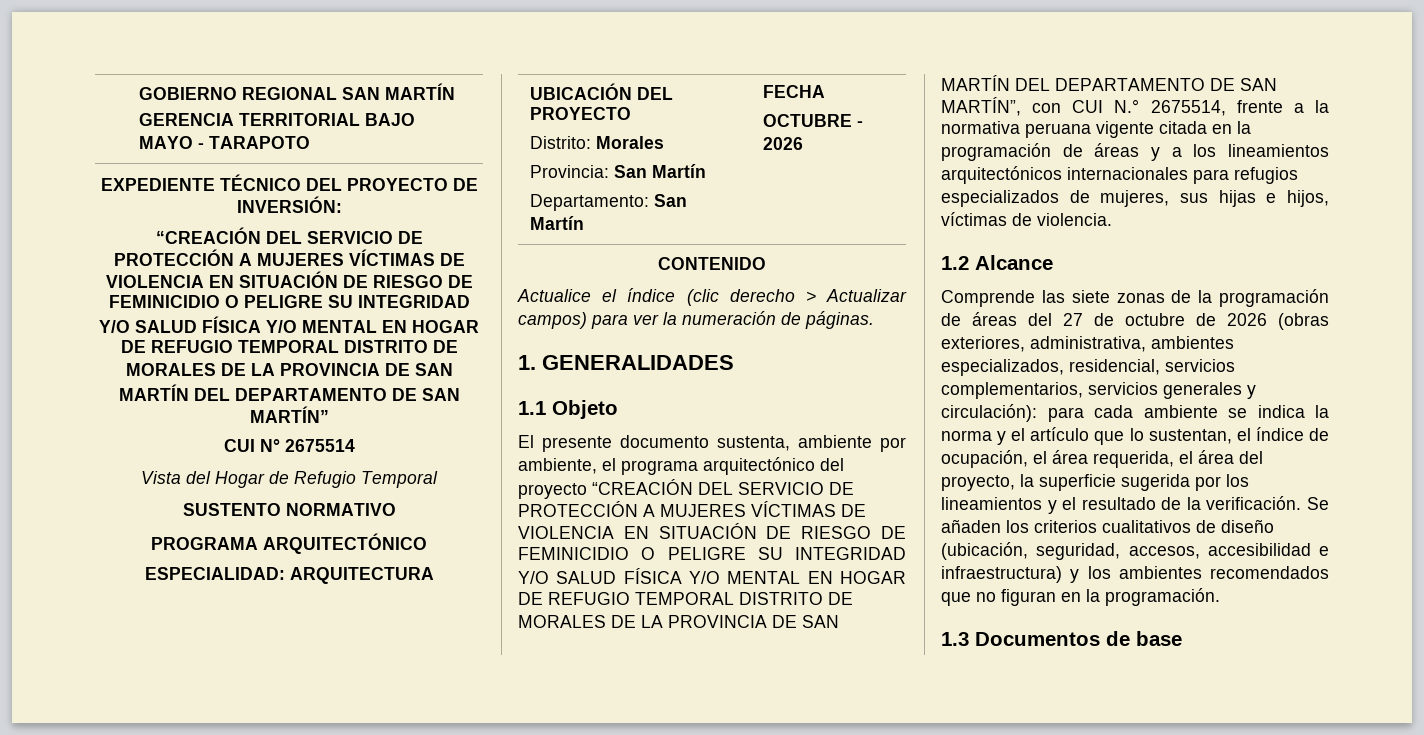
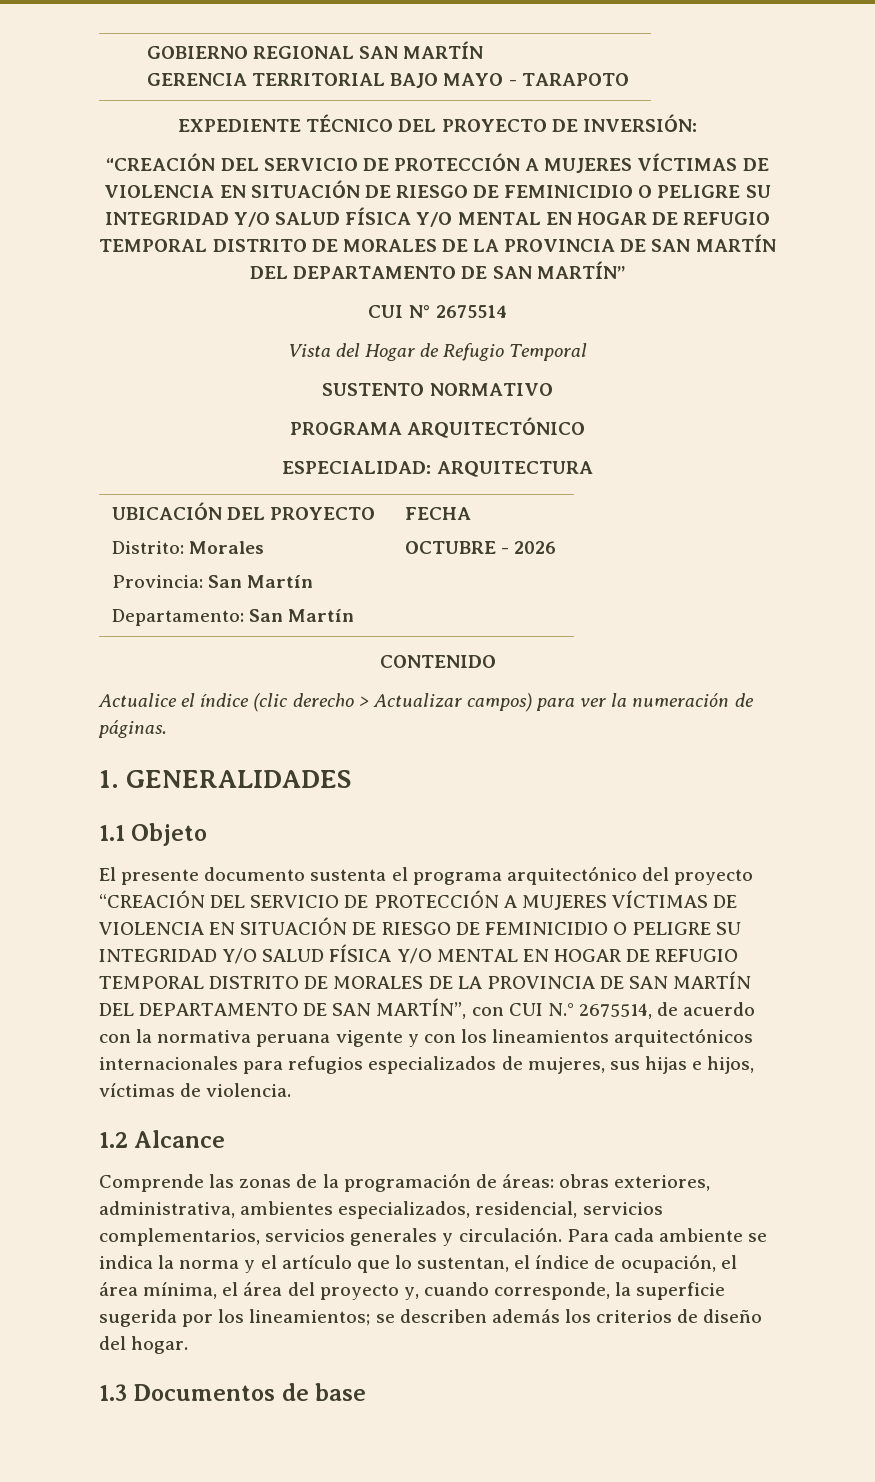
- El presente documento sustenta, ambiente por ambiente, el programa arquitectónico del proyecto “CREACIÓN DEL SERVICIO DE PROTECCIÓN A MUJERES VÍCTIMAS DE VIOLENCIA EN SITUACIÓN DE RIESGO DE FEMINICIDIO O PELIGRE SU INTEGRIDAD Y/O SALUD FÍSICA Y/O MENTAL EN HOGAR DE REFUGIO TEMPORAL DISTRITO DE MORALES DE LA PROVINCIA DE SAN MARTÍN DEL DEPARTAMENTO DE SAN MARTÍN”, con CUI N.° 2675514, frente a la normativa peruana vigente citada en la programación de áreas y a los lineamientos arquitectónicos internacionales para refugios especializados de mujeres, sus hijas e hijos, víctimas de violencia.
+ El presente documento sustenta el programa arquitectónico del proyecto “CREACIÓN DEL SERVICIO DE PROTECCIÓN A MUJERES VÍCTIMAS DE VIOLENCIA EN SITUACIÓN DE RIESGO DE FEMINICIDIO O PELIGRE SU INTEGRIDAD Y/O SALUD FÍSICA Y/O MENTAL EN HOGAR DE REFUGIO TEMPORAL DISTRITO DE MORALES DE LA PROVINCIA DE SAN MARTÍN DEL DEPARTAMENTO DE SAN MARTÍN”, con CUI N.° 2675514, de acuerdo con la normativa peruana vigente y con los lineamientos arquitectónicos internacionales para refugios especializados de mujeres, sus hijas e hijos, víctimas de violencia.
- Comprende las siete zonas de la programación de áreas del 27 de octubre de 2026 (obras exteriores, administrativa, ambientes especializados, residencial, servicios complementarios, servicios generales y circulación): para cada ambiente se indica la norma y el artículo que lo sustentan, el índice de ocupación, el área requerida, el área del proyecto, la superficie sugerida por los lineamientos y el resultado de la verificación. Se añaden los criterios cualitativos de diseño (ubicación, seguridad, accesos, accesibilidad e infraestructura) y los ambientes recomendados que no figuran en la programación.
+ Comprende las zonas de la programación de áreas: obras exteriores, administrativa, ambientes especializados, residencial, servicios complementarios, servicios generales y circulación. Para cada ambiente se indica la norma y el artículo que lo sustentan, el índice de ocupación, el área mínima, el área del proyecto y, cuando corresponde, la superficie sugerida por los lineamientos; se describen además los criterios de diseño del hogar.

